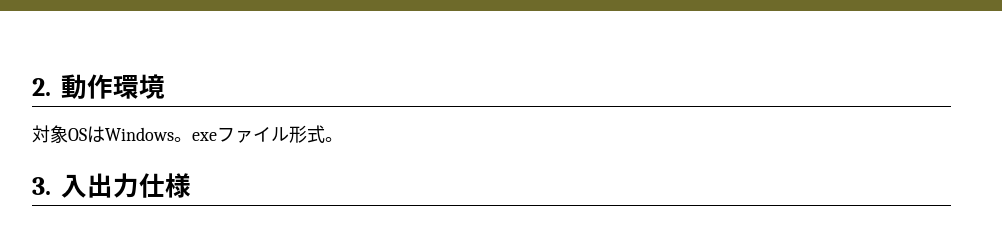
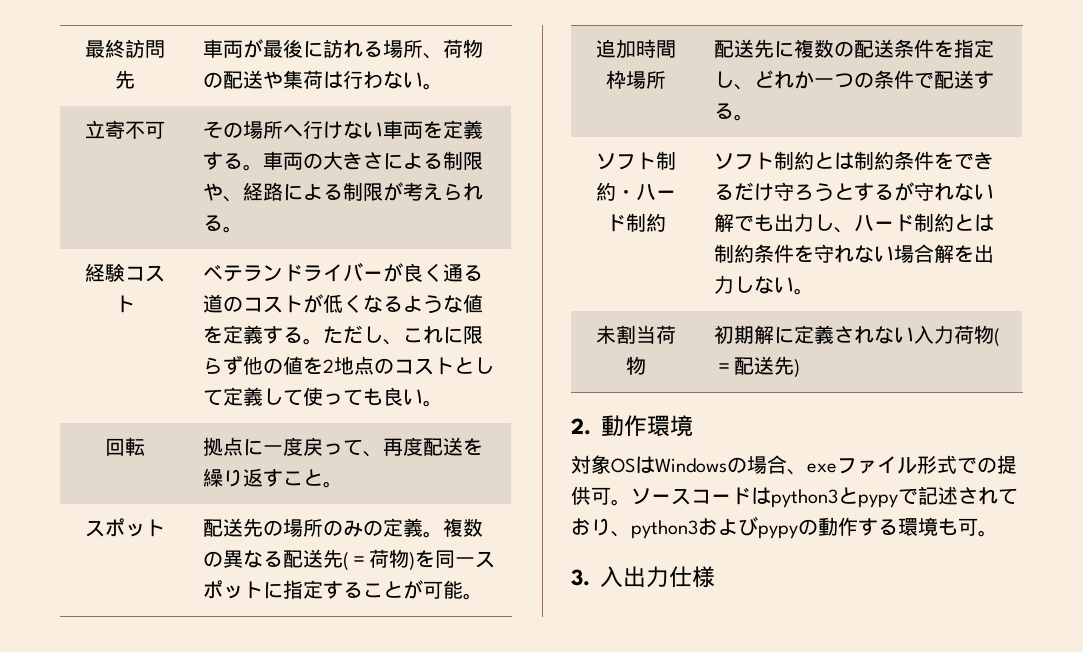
+ 最終訪問先 | 車両が最後に訪れる場所、荷物の配送や集荷は行わない。
+ 立寄不可 | その場所へ行けない車両を定義する。車両の大きさによる制限や、経路による制限が考えられる。
+ 経験コスト | ベテランドライバーが良く通る道のコストが低くなるような値を定義する。ただし、これに限らず他の値を2地点のコストとして定義して使っても良い。
+ 回転 | 拠点に一度戻って、再度配送を繰り返すこと。
+ スポット | 配送先の場所のみの定義。複数の異なる配送先(＝荷物)を同一スポットに指定することが可能。
+ 追加時間枠場所 | 配送先に複数の配送条件を指定し、どれか一つの条件で配送する。
+ ソフト制約・ハード制約 | ソフト制約とは制約条件をできるだけ守ろうとするが守れない解でも出力し、ハード制約とは制約条件を守れない場合解を出力しない。
+ 未割当荷物 | 初期解に定義されない入力荷物(＝配送先)
- 対象OSはWindows。exeファイル形式。
+ 対象OSはWindowsの場合、exeファイル形式での提供可。ソースコードはpython3とpypyで記述されており、python3およびpypyの動作する環境も可。

